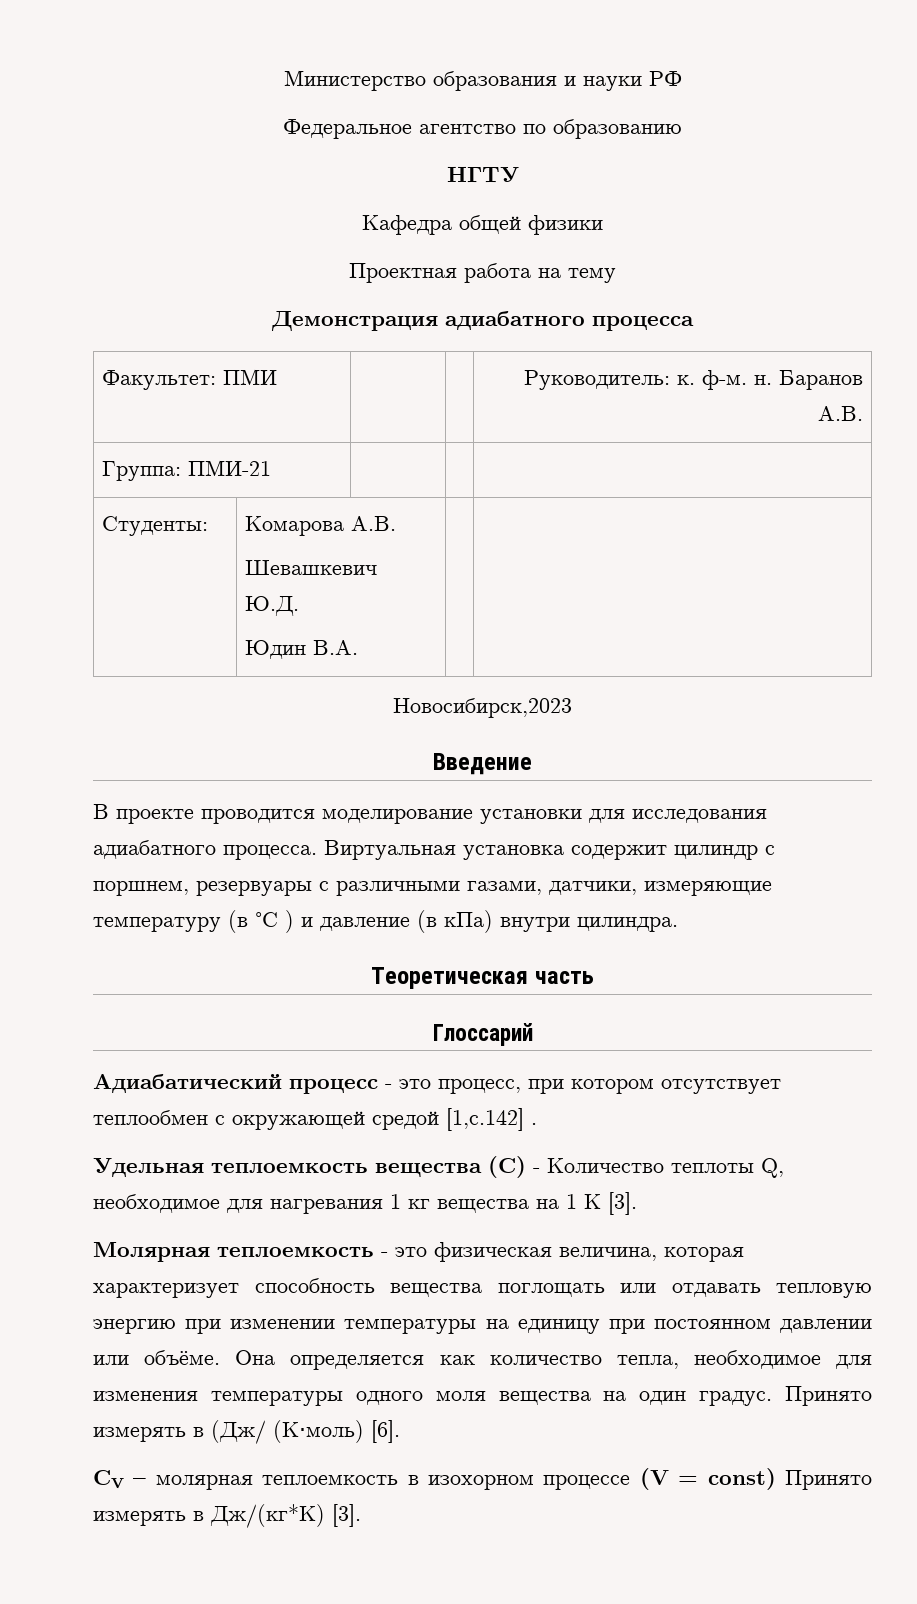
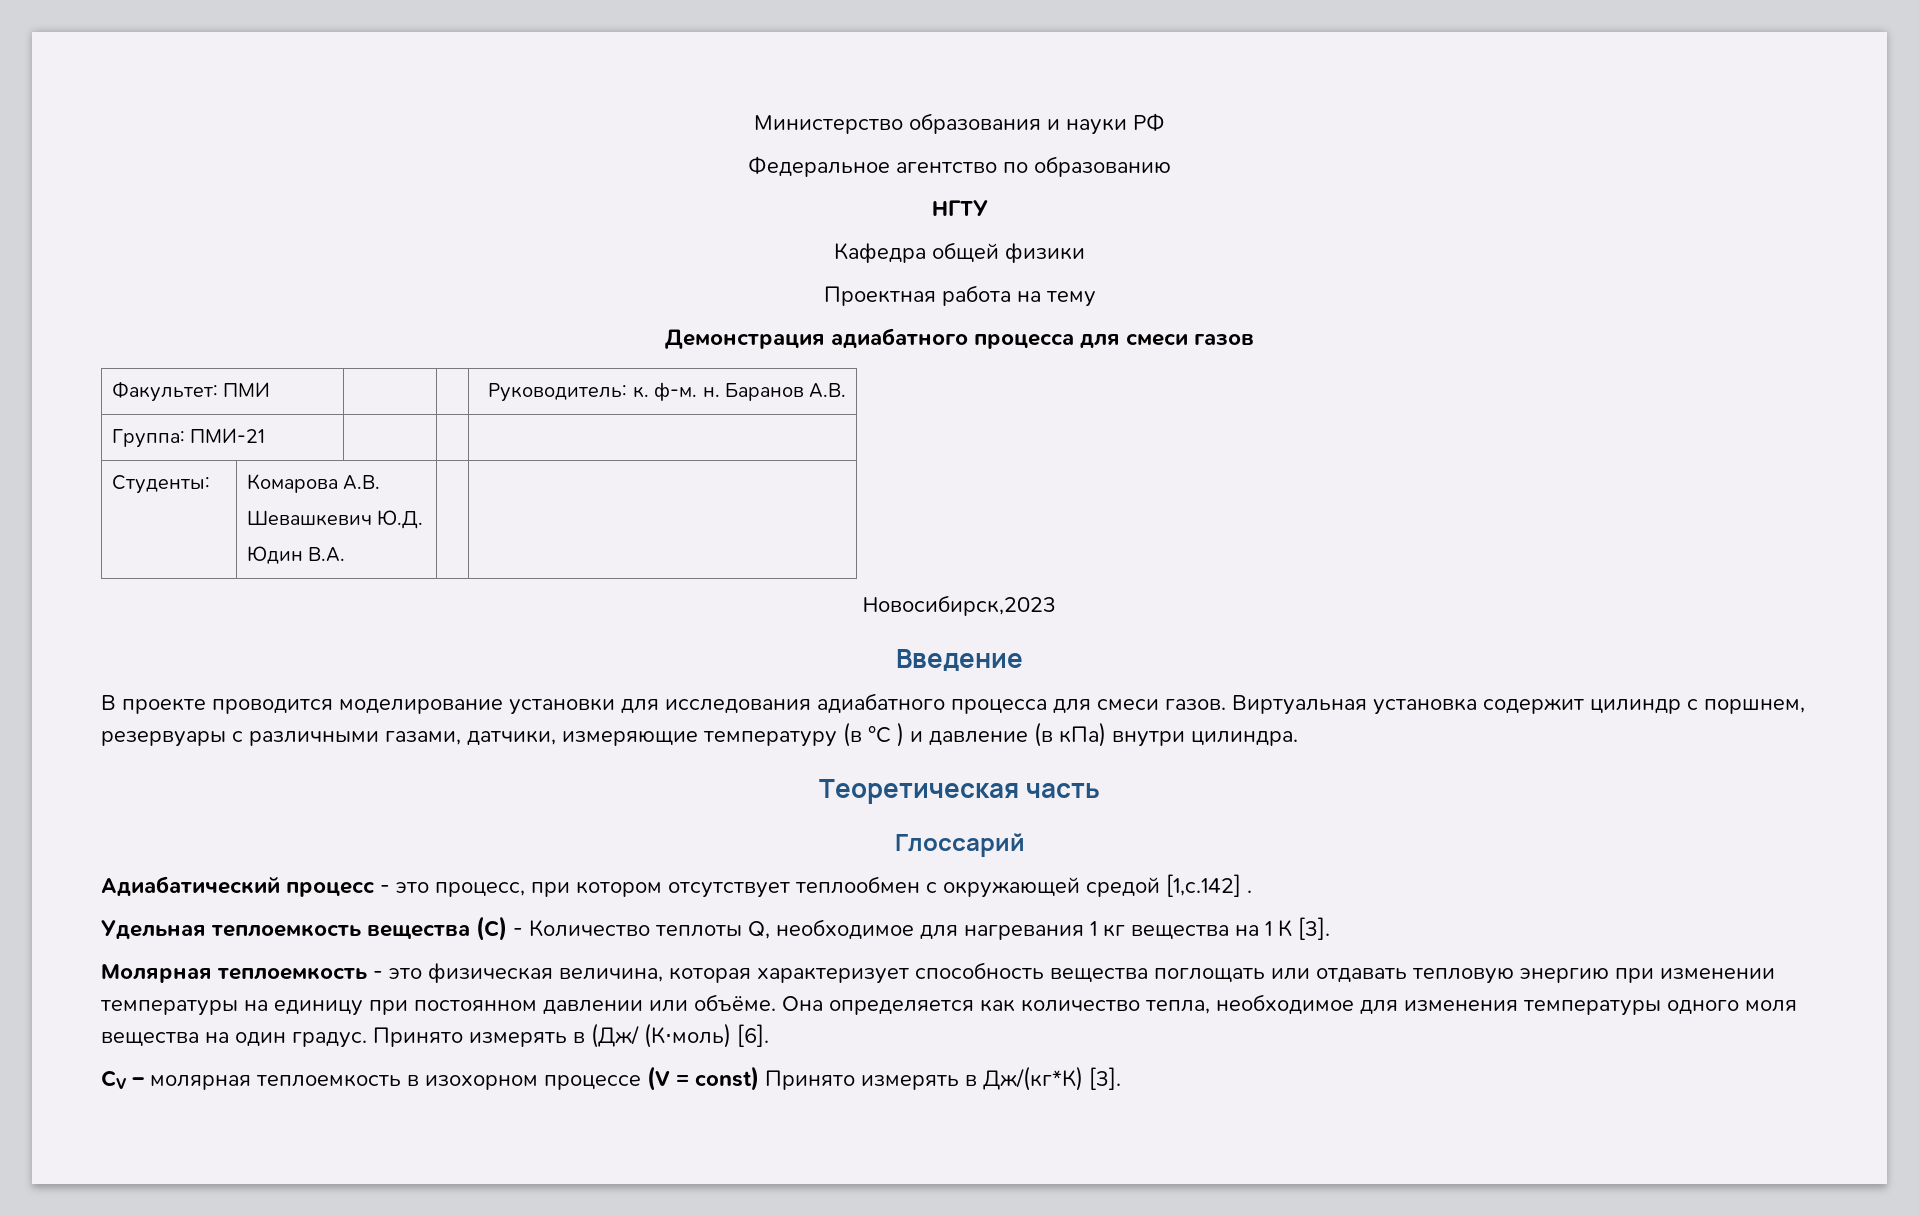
- Демонстрация адиабатного процесса
+ Демонстрация адиабатного процесса для смеси газов
- В проекте проводится моделирование установки для исследования адиабатного процесса.
+ В проекте проводится моделирование установки для исследования адиабатного процесса для смеси газов.

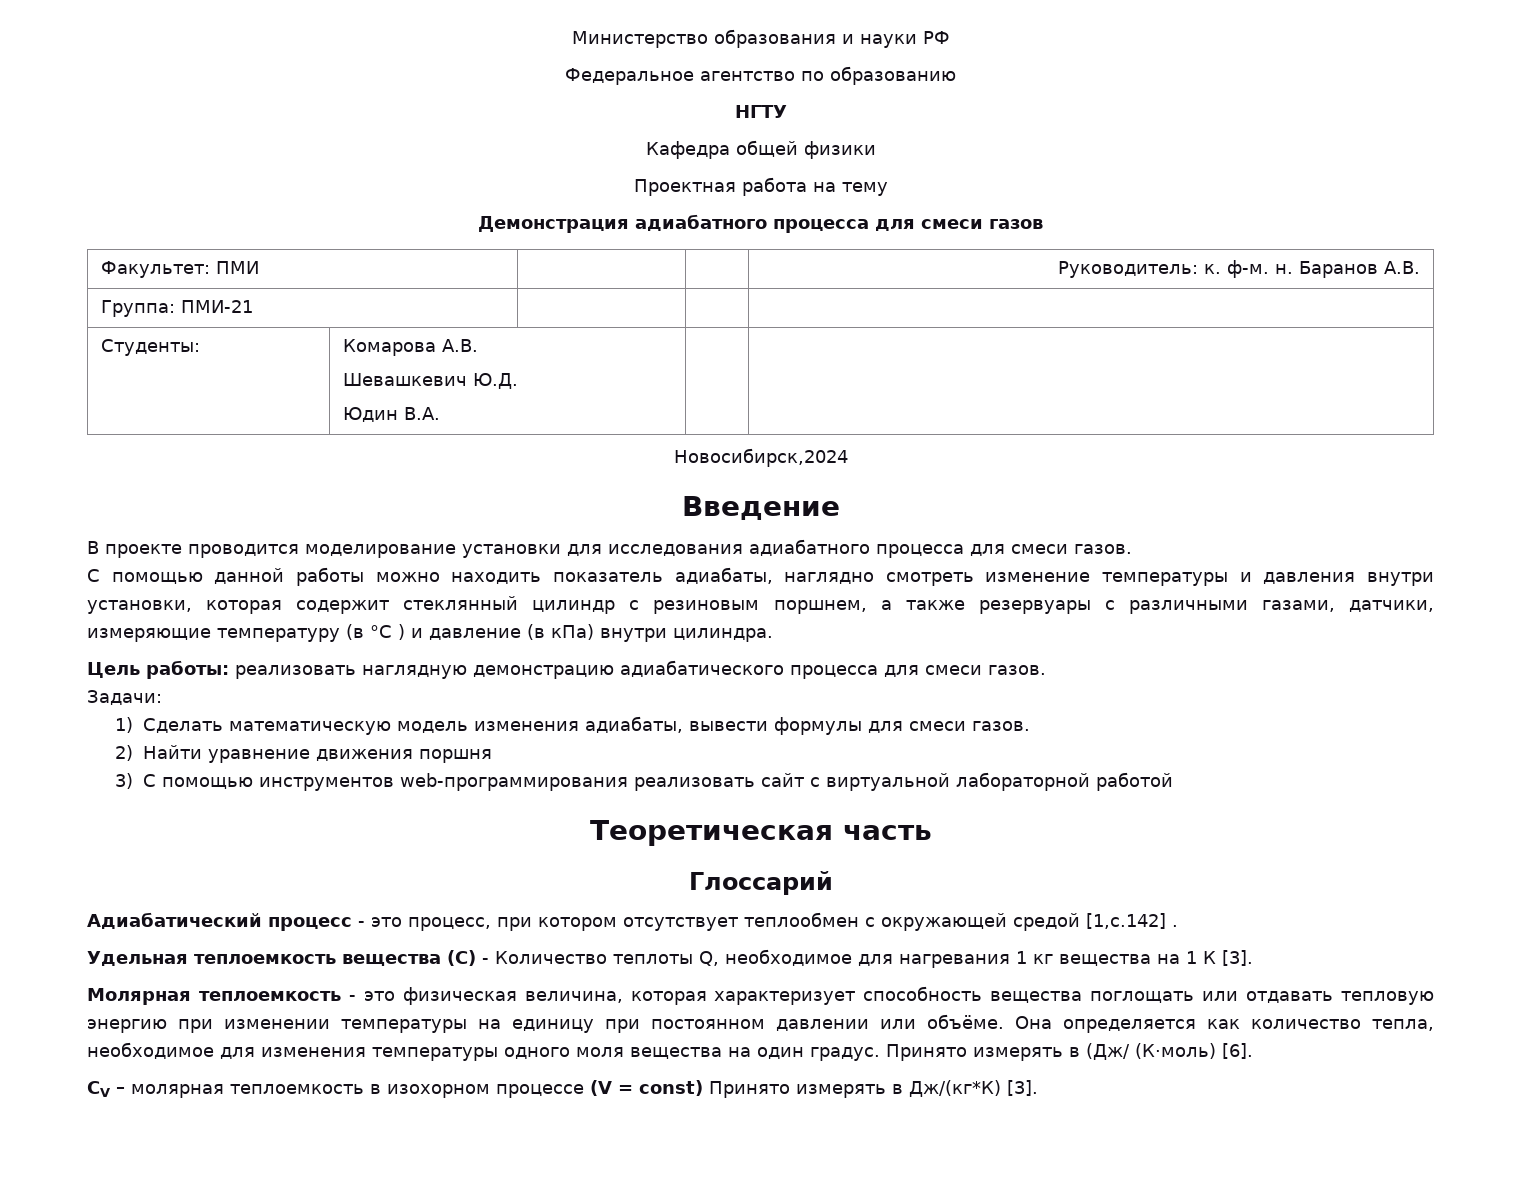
- Новосибирск,2023
+ Новосибирск,2024
- В проекте проводится моделирование установки для исследования адиабатного процесса для смеси газов. Виртуальная установка содержит цилиндр с поршнем, резервуары с различными газами, датчики, измеряющие температуру (в °C ) и давление (в кПа) внутри цилиндра.
+ В проекте проводится моделирование установки для исследования адиабатного процесса для смеси газов.
+ С помощью данной работы можно находить показатель адиабаты, наглядно смотреть изменение температуры и давления внутри установки, которая содержит стеклянный цилиндр с резиновым поршнем, а также резервуары с различными газами, датчики, измеряющие температуру (в °C ) и давление (в кПа) внутри цилиндра.
+ Цель работы: реализовать наглядную демонстрацию адиабатического процесса для смеси газов.
+ Задачи:
+ 1) Сделать математическую модель изменения адиабаты, вывести формулы для смеси газов.
+ 2) Найти уравнение движения поршня
+ 3) С помощью инструментов web-программирования реализовать сайт с виртуальной лабораторной работой

